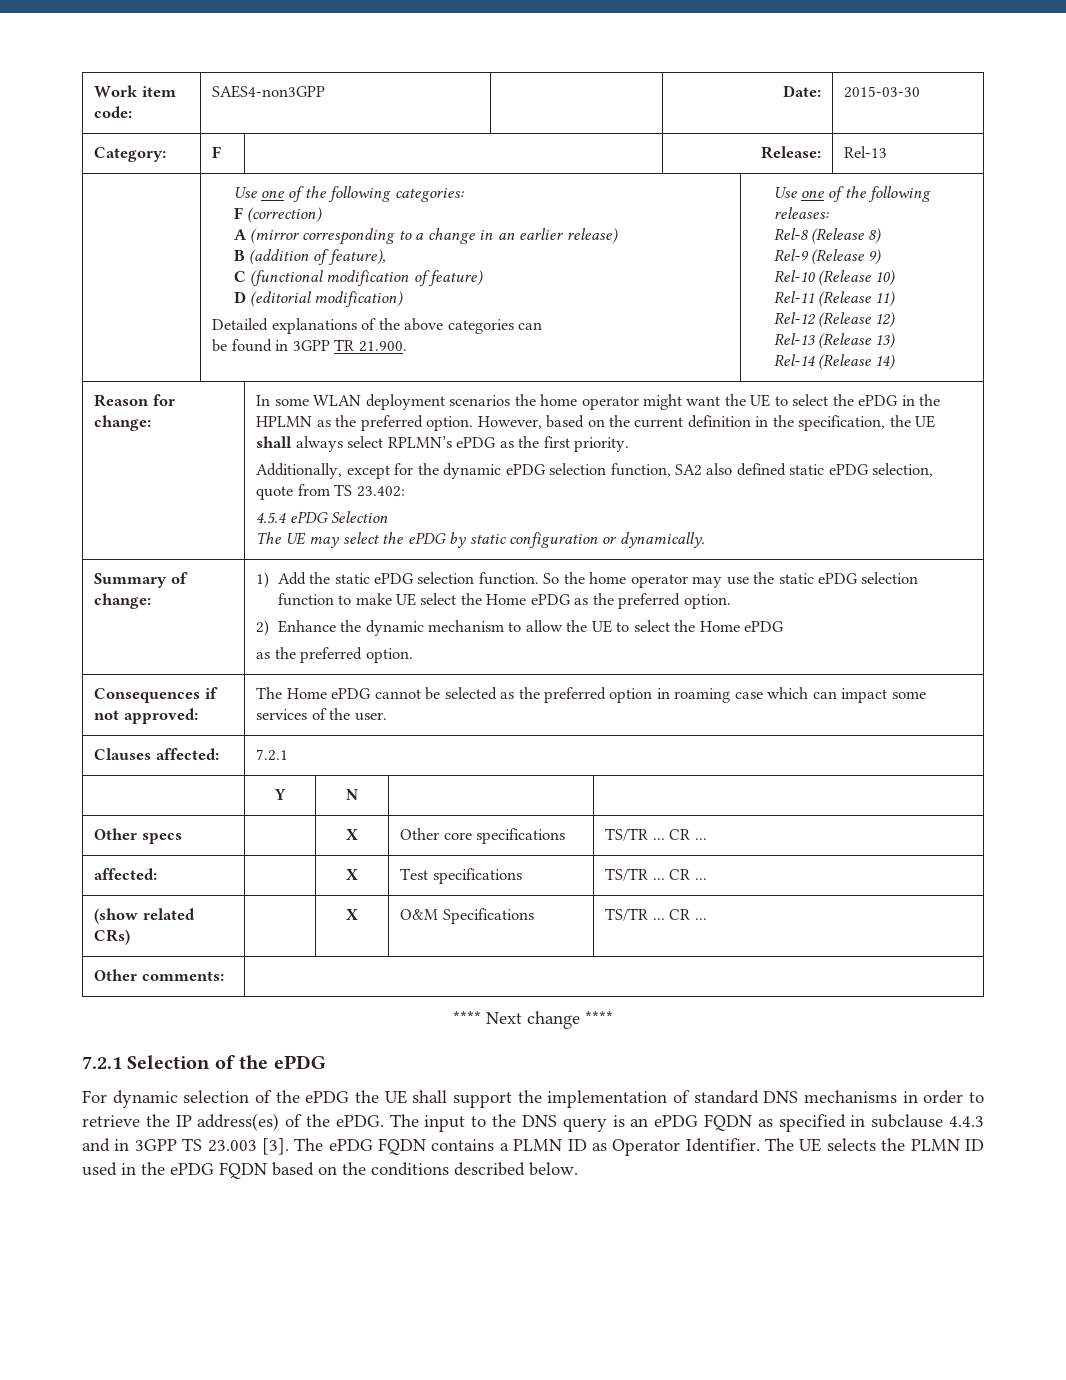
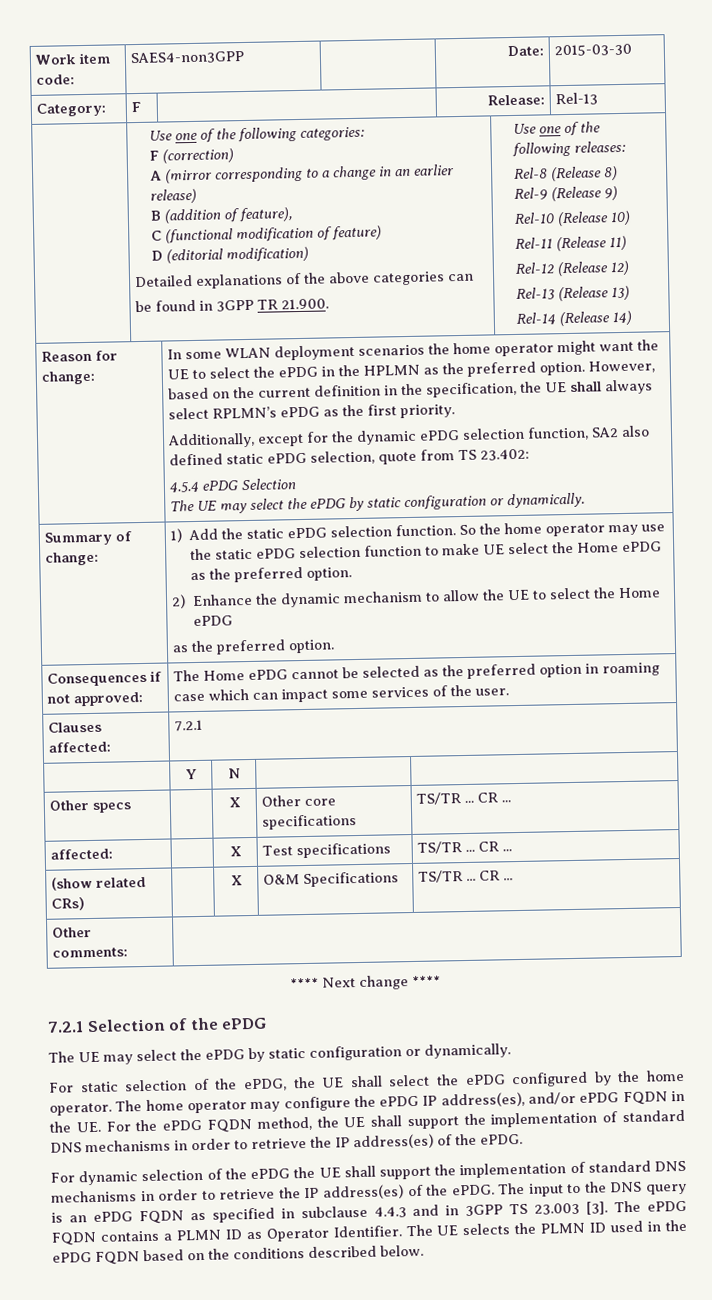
  7.2.1 Selection of the ePDG
+ The UE may select the ePDG by static configuration or dynamically.
+ For static selection of the ePDG, the UE shall select the ePDG configured by the home operator. The home operator may configure the ePDG IP address(es), and/or ePDG FQDN in the UE. For the ePDG FQDN method, the UE shall support the implementation of standard DNS mechanisms in order to retrieve the IP address(es) of the ePDG.

